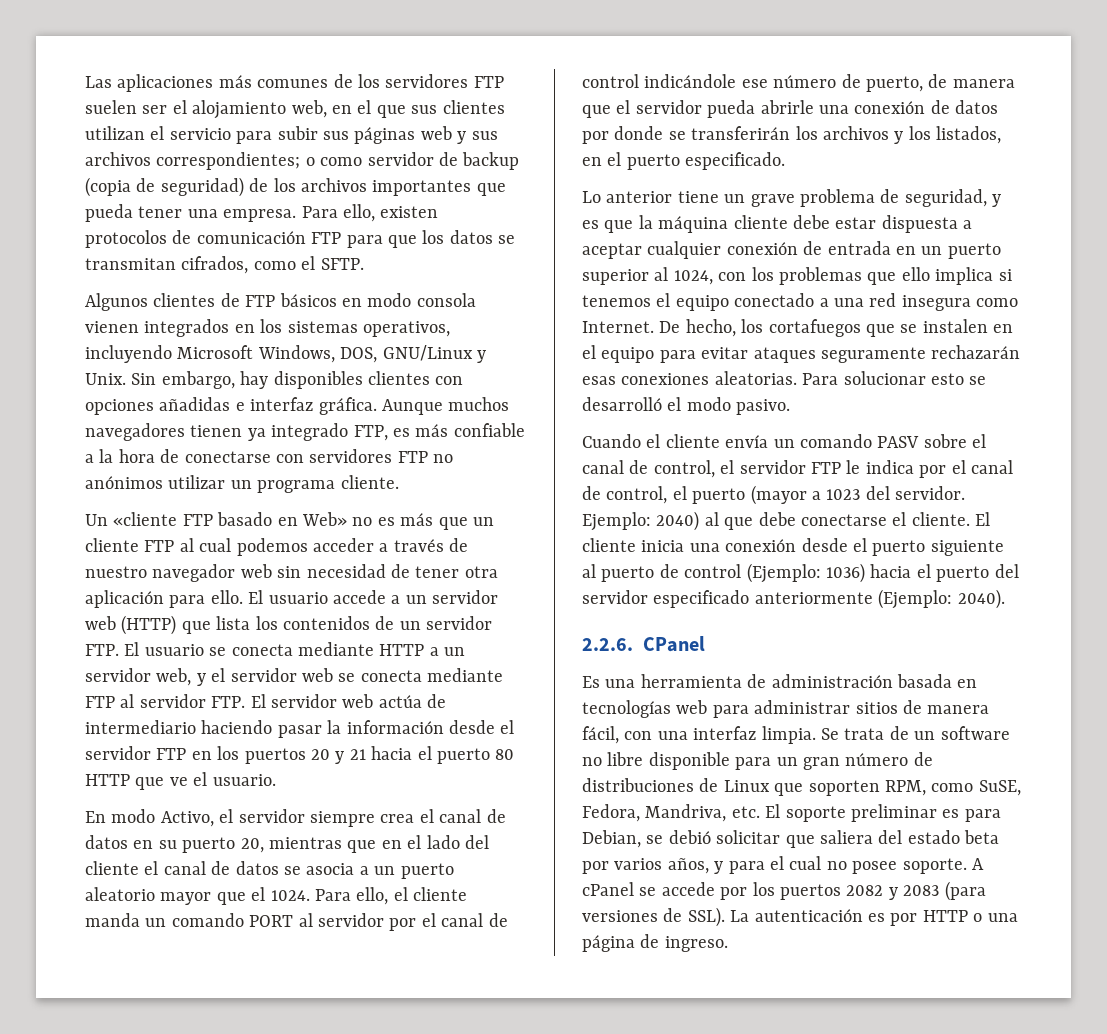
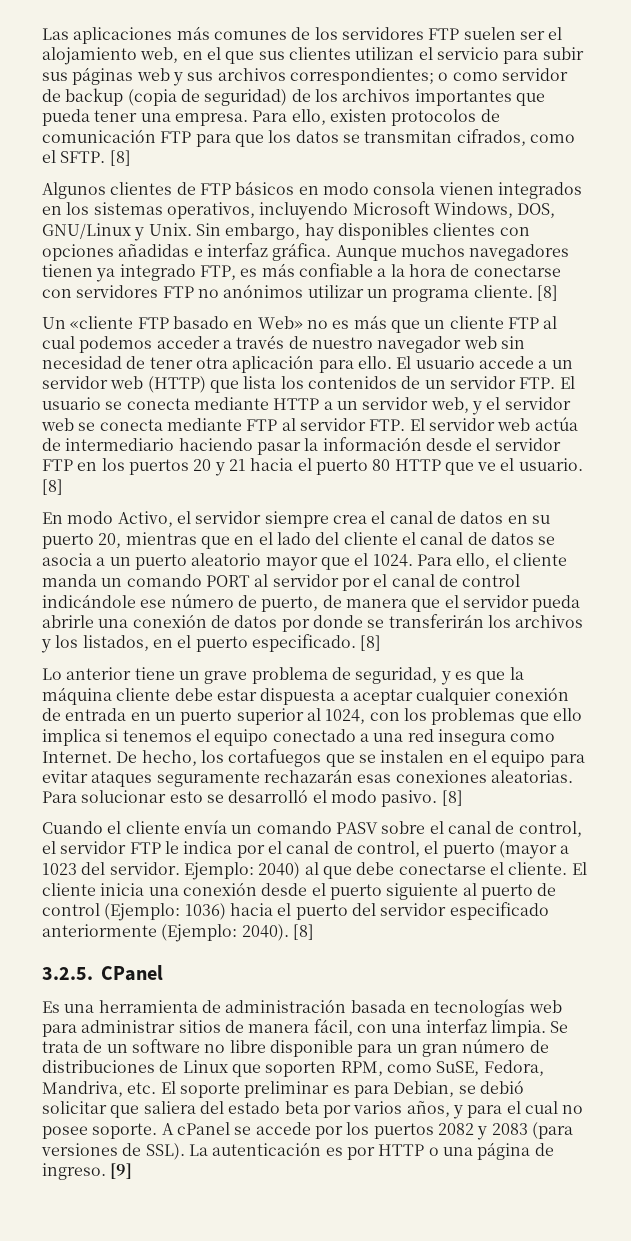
- Para ello, existen protocolos de comunicación FTP para que los datos se transmitan cifrados, como el SFTP.
+ Para ello, existen protocolos de comunicación FTP para que los datos se transmitan cifrados, como el SFTP. [8]
- Aunque muchos navegadores tienen ya integrado FTP, es más confiable a la hora de conectarse con servidores FTP no anónimos utilizar un programa cliente.
+ Aunque muchos navegadores tienen ya integrado FTP, es más confiable a la hora de conectarse con servidores FTP no anónimos utilizar un programa cliente. [8]
- El usuario accede a un servidor web (HTTP) que lista los contenidos de un servidor FTP. El usuario se conecta mediante HTTP a un servidor web, y el servidor web se conecta mediante FTP al servidor FTP. El servidor web actúa de intermediario haciendo pasar la información desde el servidor FTP en los puertos 20 y 21 hacia el puerto 80 HTTP que ve el usuario.
+ El usuario accede a un servidor web (HTTP) que lista los contenidos de un servidor FTP. El usuario se conecta mediante HTTP a un servidor web, y el servidor web se conecta mediante FTP al servidor FTP. El servidor web actúa de intermediario haciendo pasar la información desde el servidor FTP en los puertos 20 y 21 hacia el puerto 80 HTTP que ve el usuario. [8]
- Para ello, el cliente manda un comando PORT al servidor por el canal de control indicándole ese número de puerto, de manera que el servidor pueda abrirle una conexión de datos por donde se transferirán los archivos y los listados, en el puerto especificado.
+ Para ello, el cliente manda un comando PORT al servidor por el canal de control indicándole ese número de puerto, de manera que el servidor pueda abrirle una conexión de datos por donde se transferirán los archivos y los listados, en el puerto especificado. [8]
- Para solucionar esto se desarrolló el modo pasivo.
+ Para solucionar esto se desarrolló el modo pasivo. [8]
- El cliente inicia una conexión desde el puerto siguiente al puerto de control (Ejemplo: 1036) hacia el puerto del servidor especificado anteriormente (Ejemplo: 2040).
- 2.2.6. CPanel
+ El cliente inicia una conexión desde el puerto siguiente al puerto de control (Ejemplo: 1036) hacia el puerto del servidor especificado anteriormente (Ejemplo: 2040). [8]
+ 3.2.5. CPanel
+ [9]

